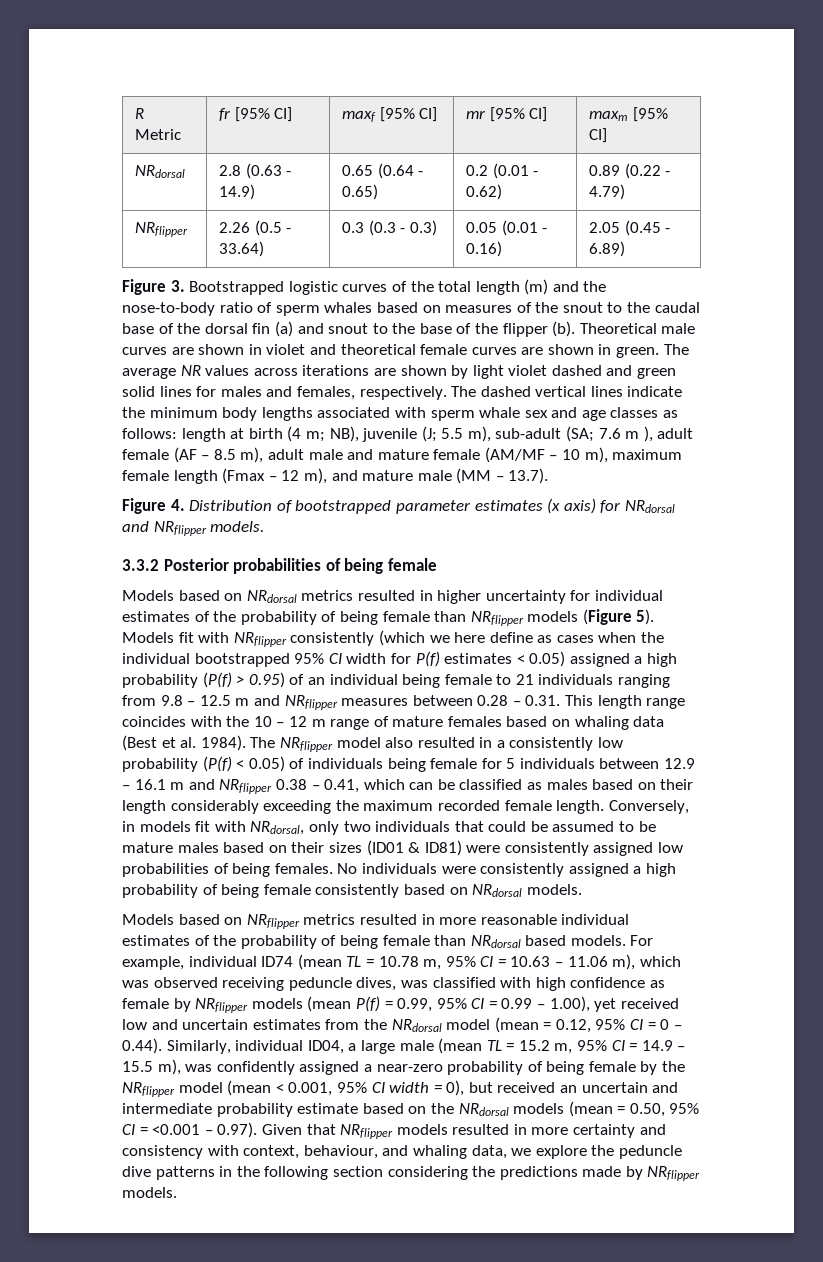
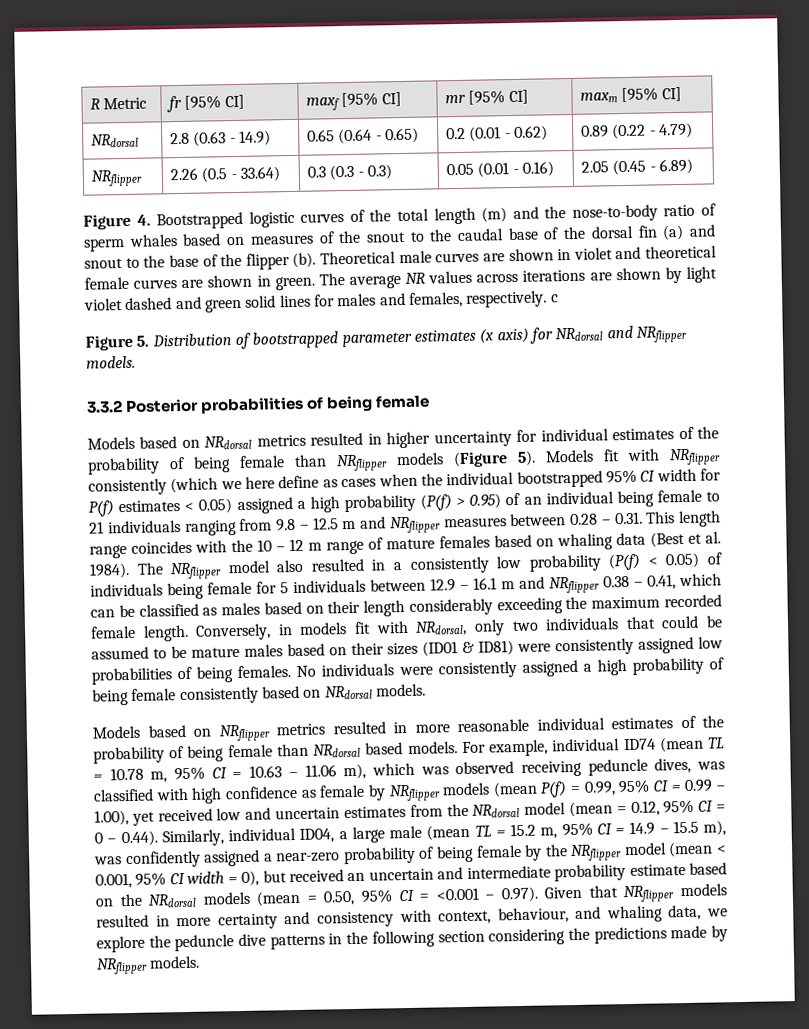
- Figure 3. Bootstrapped logistic curves of the total length (m) and the nose-to-body ratio of sperm whales based on measures of the snout to the caudal base of the dorsal fin (a) and snout to the base of the flipper (b).
+ Figure 4. Bootstrapped logistic curves of the total length (m) and the nose-to-body ratio of sperm whales based on measures of the snout to the caudal base of the dorsal fin (a) and snout to the base of the flipper (b).
- The average NR values across iterations are shown by light violet dashed and green solid lines for males and females, respectively. The dashed vertical lines indicate the minimum body lengths associated with sperm whale sex and age classes as follows: length at birth (4 m; NB), juvenile (J; 5.5 m), sub-adult (SA; 7.6 m ), adult female (AF – 8.5 m), adult male and mature female (AM/MF – 10 m), maximum female length (Fmax – 12 m), and mature male (MM – 13.7).
- Figure 4. Distribution of bootstrapped parameter estimates (x axis) for NRdorsal and NRflipper models.
+ The average NR values across iterations are shown by light violet dashed and green solid lines for males and females, respectively. c
+ Figure 5. Distribution of bootstrapped parameter estimates (x axis) for NRdorsal and NRflipper models.

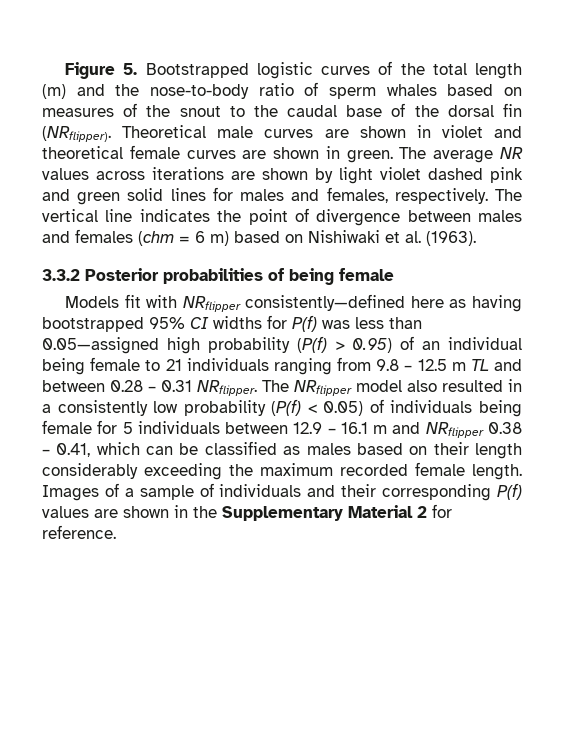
- R Metric | fr [95% CI] | maxf [95% CI] | mr [95% CI] | maxm [95% CI]
- NRdorsal | 2.8 (0.63 - 14.9) | 0.65 (0.64 - 0.65) | 0.2 (0.01 - 0.62) | 0.89 (0.22 - 4.79)
- NRflipper | 2.26 (0.5 - 33.64) | 0.3 (0.3 - 0.3) | 0.05 (0.01 - 0.16) | 2.05 (0.45 - 6.89)
- Figure 4. Bootstrapped logistic curves of the total length (m) and the nose-to-body ratio of sperm whales based on measures of the snout to the caudal base of the dorsal fin (a) and snout to the base of the flipper (b).
+ Figure 5. Bootstrapped logistic curves of the total length (m) and the nose-to-body ratio of sperm whales based on measures of the snout to the caudal base of the dorsal fin (NRflipper).
- The average NR values across iterations are shown by light violet dashed and green solid lines for males and females, respectively. c
- Figure 5. Distribution of bootstrapped parameter estimates (x axis) for NRdorsal and NRflipper models.
+ The average NR values across iterations are shown by light violet dashed pink and green solid lines for males and females, respectively. The vertical line indicates the point of divergence between males and females (chm = 6 m) based on Nishiwaki et al. (1963).
- Models based on NRdorsal metrics resulted in higher uncertainty for individual estimates of the probability of being female than NRflipper models (Figure 5). Models fit with NRflipper consistently (which we here define as cases when the individual bootstrapped 95% CI width for P(f) estimates < 0.05) assigned a high probability (P(f) > 0.95) of an individual being female to 21 individuals ranging from 9.8 – 12.5 m and NRflipper measures between 0.28 – 0.31. This length range coincides with the 10 – 12 m range of mature females based on whaling data (Best et al. 1984).
+ Models fit with NRflipper consistently—defined here as having bootstrapped 95% CI widths for P(f) was less than 0.05—assigned high probability (P(f) > 0.95) of an individual being female to 21 individuals ranging from 9.8 – 12.5 m TL and between 0.28 – 0.31 NRflipper.
- Conversely, in models fit with NRdorsal, only two individuals that could be assumed to be mature males based on their sizes (ID01 & ID81) were consistently assigned low probabilities of being females. No individuals were consistently assigned a high probability of being female consistently based on NRdorsal models.
- Models based on NRflipper metrics resulted in more reasonable individual estimates of the probability of being female than NRdorsal based models. For example, individual ID74 (mean TL = 10.78 m, 95% CI = 10.63 – 11.06 m), which was observed receiving peduncle dives, was classified with high confidence as female by NRflipper models (mean P(f) = 0.99, 95% CI = 0.99 – 1.00), yet received low and uncertain estimates from the NRdorsal model (mean = 0.12, 95% CI = 0 – 0.44). Similarly, individual ID04, a large male (mean TL = 15.2 m, 95% CI = 14.9 – 15.5 m), was confidently assigned a near-zero probability of being female by the NRflipper model (mean < 0.001, 95% CI width = 0), but received an uncertain and intermediate probability estimate based on the NRdorsal models (mean = 0.50, 95% CI = <0.001 – 0.97). Given that NRflipper models resulted in more certainty and consistency with context, behaviour, and whaling data, we explore the peduncle dive patterns in the following section considering the predictions made by NRflipper models.
+ Images of a sample of individuals and their corresponding P(f) values are shown in the Supplementary Material 2 for reference.

